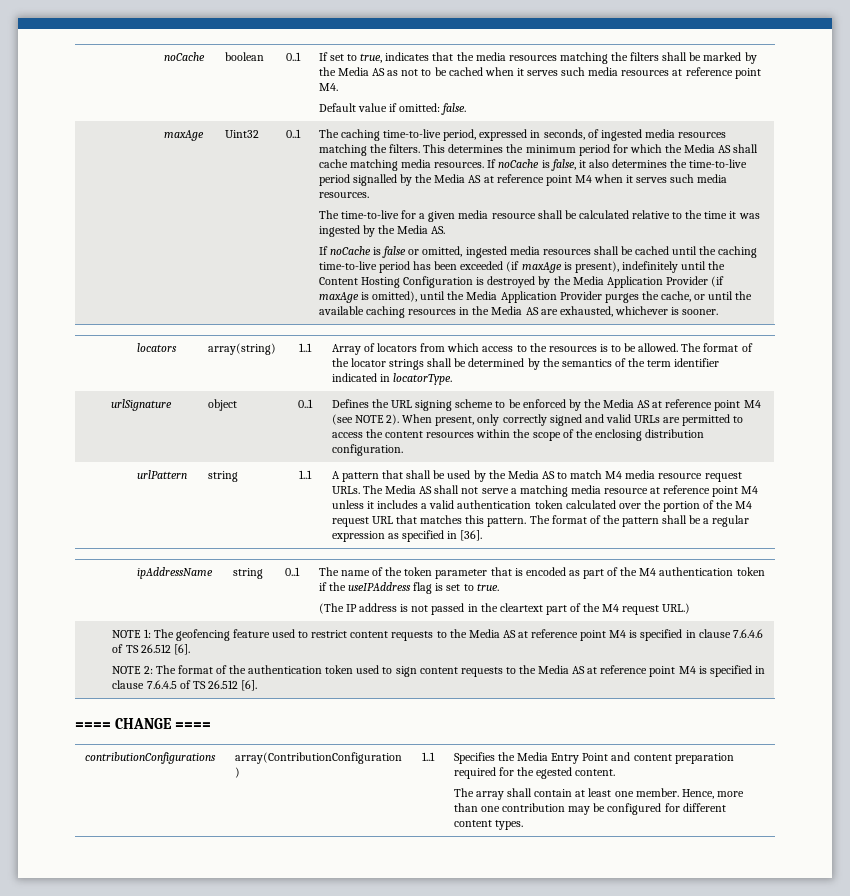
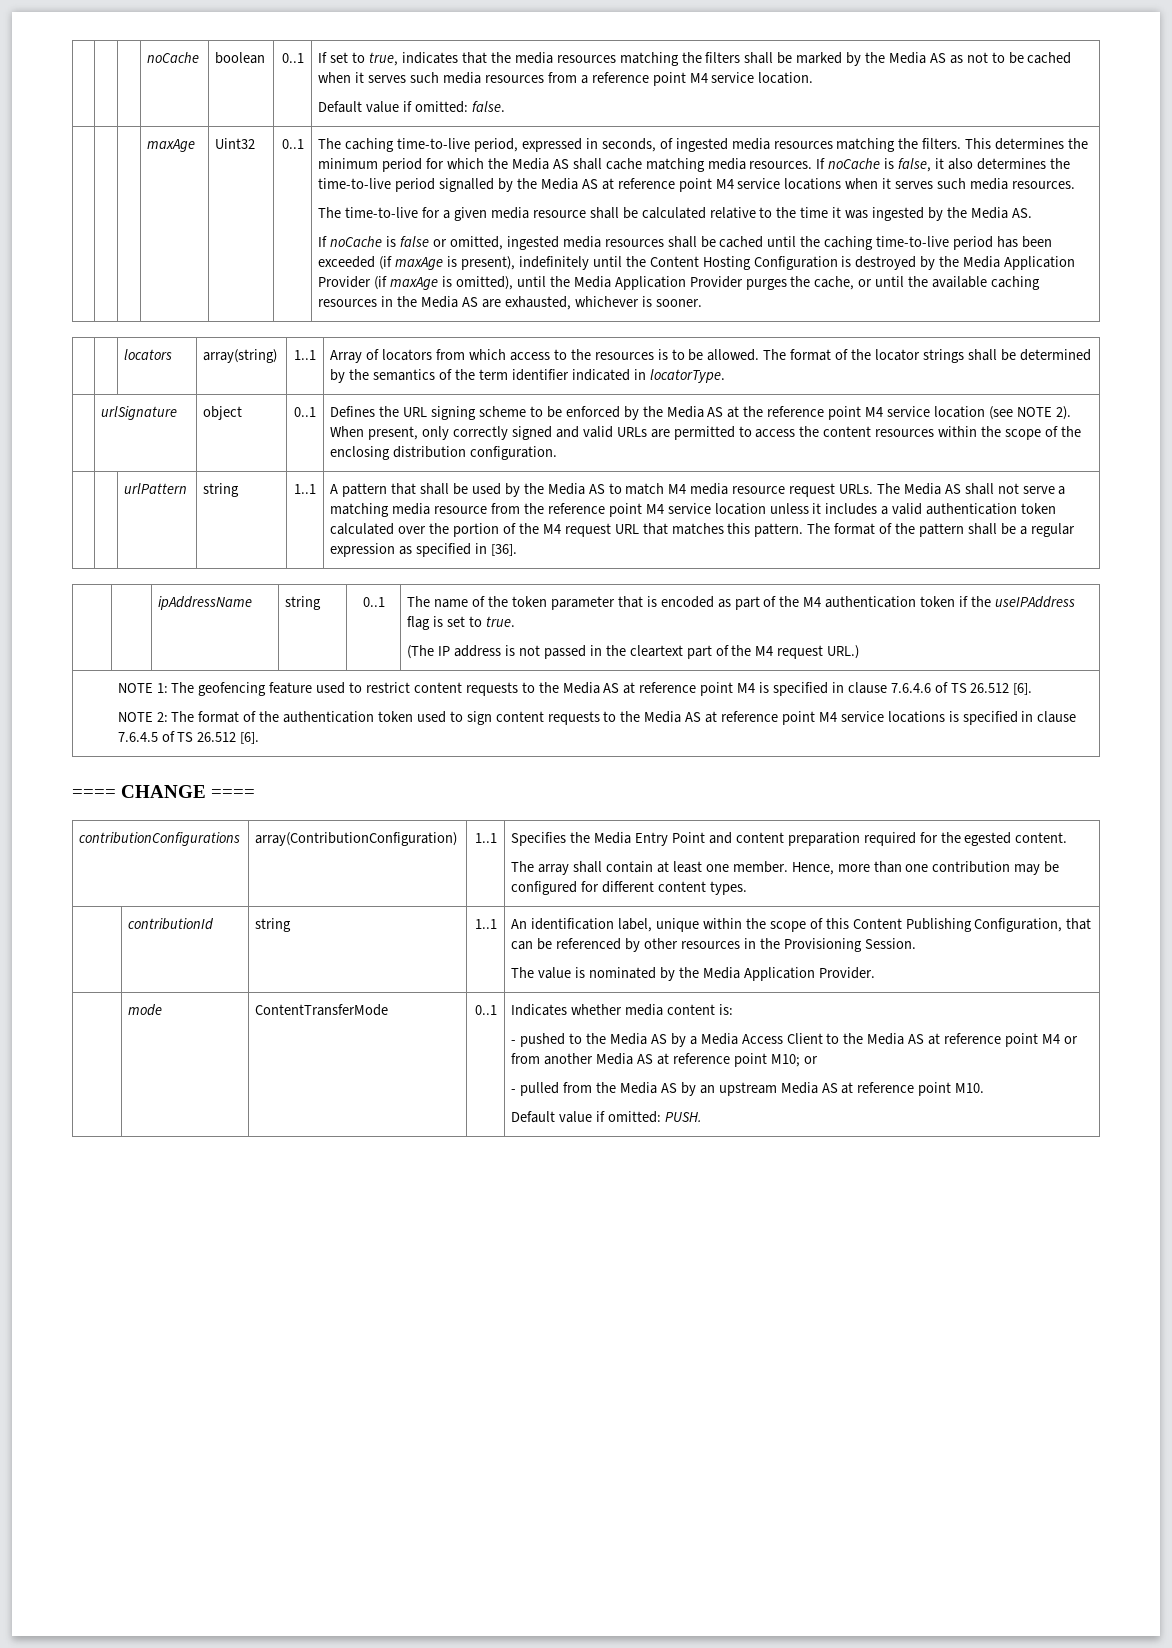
- If set to true, indicates that the media resources matching the filters shall be marked by the Media AS as not to be cached when it serves such media resources at reference point M4.
+ If set to true, indicates that the media resources matching the filters shall be marked by the Media AS as not to be cached when it serves such media resources from a reference point M4 service location.
- If noCache is false, it also determines the time-to-live period signalled by the Media AS at reference point M4 when it serves such media resources.
+ If noCache is false, it also determines the time-to-live period signalled by the Media AS at reference point M4 service locations when it serves such media resources.
- Defines the URL signing scheme to be enforced by the Media AS at reference point M4 (see NOTE 2).
+ Defines the URL signing scheme to be enforced by the Media AS at the reference point M4 service location (see NOTE 2).
- The Media AS shall not serve a matching media resource at reference point M4 unless it includes a valid authentication token calculated over the portion of the M4 request URL that matches this pattern.
+ The Media AS shall not serve a matching media resource from the reference point M4 service location unless it includes a valid authentication token calculated over the portion of the M4 request URL that matches this pattern.
- NOTE 2: The format of the authentication token used to sign content requests to the Media AS at reference point M4 is specified in clause 7.6.4.5 of TS 26.512 [6].
+ NOTE 2: The format of the authentication token used to sign content requests to the Media AS at reference point M4 service locations is specified in clause 7.6.4.5 of TS 26.512 [6].
+ | contributionId | string | 1..1 | An identification label, unique within the scope of this Content Publishing Configuration, that can be referenced by other resources in the Provisioning Session.
+ The value is nominated by the Media Application Provider.
+ | mode | ContentTransferMode | 0..1 | Indicates whether media content is:
+ - pushed to the Media AS by a Media Access Client to the Media AS at reference point M4 or from another Media AS at reference point M10; or
+ - pulled from the Media AS by an upstream Media AS at reference point M10.
+ Default value if omitted: PUSH.

